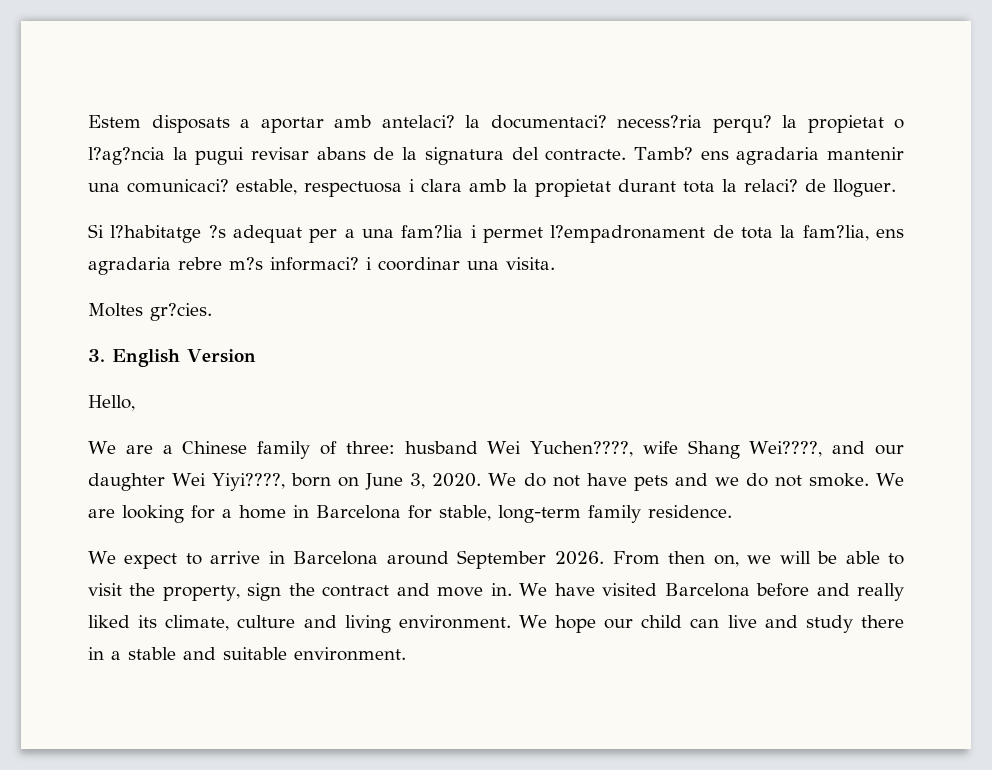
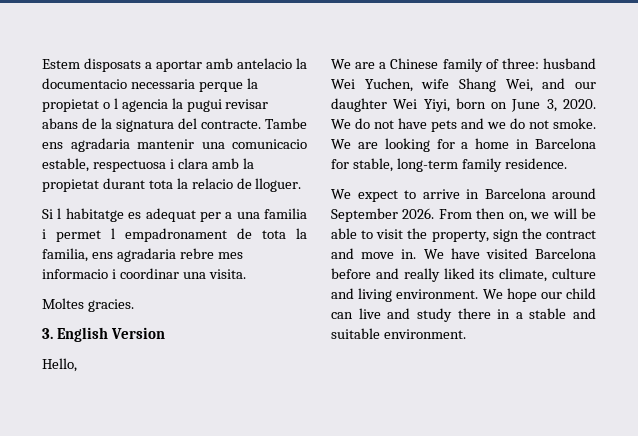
- Estem disposats a aportar amb antelaci? la documentaci? necess?ria perqu? la propietat o l?ag?ncia la pugui revisar abans de la signatura del contracte.
+ Estem disposats a aportar amb antelacio la documentacio necessaria perque la propietat o l agencia la pugui revisar abans de la signatura del contracte.
- Tamb? ens agradaria mantenir una comunicaci? estable, respectuosa i clara amb la propietat durant tota la relaci? de lloguer.
+ Tambe ens agradaria mantenir una comunicacio estable, respectuosa i clara amb la propietat durant tota la relacio de lloguer.
- Si l?habitatge ?s adequat per a una fam?lia i permet l?empadronament de tota la fam?lia, ens agradaria rebre m?s informaci? i coordinar una visita.
+ Si l habitatge es adequat per a una familia i permet l empadronament de tota la familia, ens agradaria rebre mes informacio i coordinar una visita.
- Moltes gr?cies.
+ Moltes gracies.
- We are a Chinese family of three: husband Wei Yuchen????, wife Shang Wei????, and our daughter Wei Yiyi????, born on June 3, 2020.
+ We are a Chinese family of three: husband Wei Yuchen, wife Shang Wei, and our daughter Wei Yiyi, born on June 3, 2020.

